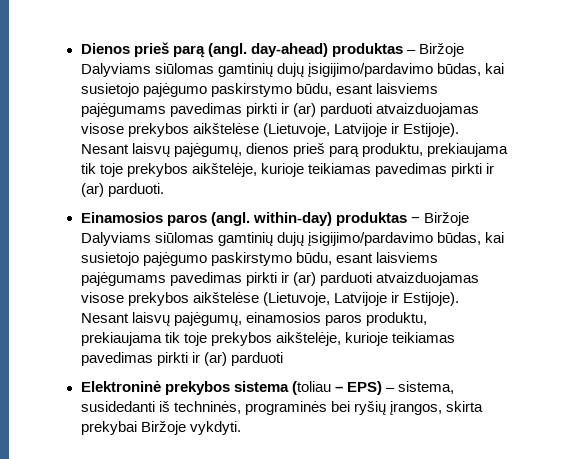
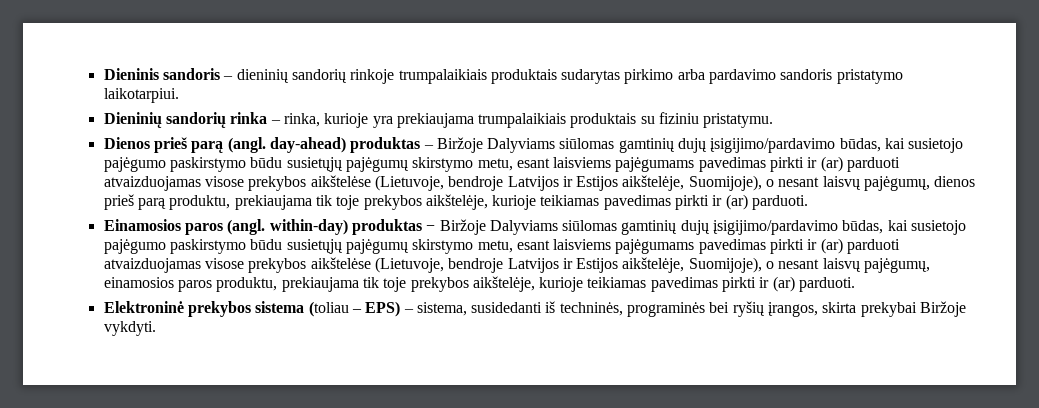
+ Dieninis sandoris – dieninių sandorių rinkoje trumpalaikiais produktais sudarytas pirkimo arba pardavimo sandoris pristatymo laikotarpiui.
+ Dieninių sandorių rinka – rinka, kurioje yra prekiaujama trumpalaikiais produktais su fiziniu pristatymu.
- Dienos prieš parą (angl. day-ahead) produktas – Biržoje Dalyviams siūlomas gamtinių dujų įsigijimo/pardavimo būdas, kai susietojo pajėgumo paskirstymo būdu, esant laisviems pajėgumams pavedimas pirkti ir (ar) parduoti atvaizduojamas visose prekybos aikštelėse (Lietuvoje, Latvijoje ir Estijoje). Nesant laisvų pajėgumų, dienos prieš parą produktu, prekiaujama tik toje prekybos aikštelėje, kurioje teikiamas pavedimas pirkti ir (ar) parduoti.
+ Dienos prieš parą (angl. day-ahead) produktas – Biržoje Dalyviams siūlomas gamtinių dujų įsigijimo/pardavimo būdas, kai susietojo pajėgumo paskirstymo būdu susietųjų pajėgumų skirstymo metu, esant laisviems pajėgumams pavedimas pirkti ir (ar) parduoti atvaizduojamas visose prekybos aikštelėse (Lietuvoje, bendroje Latvijos ir Estijos aikštelėje, Suomijoje), o nesant laisvų pajėgumų, dienos prieš parą produktu, prekiaujama tik toje prekybos aikštelėje, kurioje teikiamas pavedimas pirkti ir (ar) parduoti.
- Einamosios paros (angl. within-day) produktas − Biržoje Dalyviams siūlomas gamtinių dujų įsigijimo/pardavimo būdas, kai susietojo pajėgumo paskirstymo būdu, esant laisviems pajėgumams pavedimas pirkti ir (ar) parduoti atvaizduojamas visose prekybos aikštelėse (Lietuvoje, Latvijoje ir Estijoje). Nesant laisvų pajėgumų, einamosios paros produktu, prekiaujama tik toje prekybos aikštelėje, kurioje teikiamas pavedimas pirkti ir (ar) parduoti
+ Einamosios paros (angl. within-day) produktas − Biržoje Dalyviams siūlomas gamtinių dujų įsigijimo/pardavimo būdas, kai susietojo pajėgumo paskirstymo būdu susietųjų pajėgumų skirstymo metu, esant laisviems pajėgumams pavedimas pirkti ir (ar) parduoti atvaizduojamas visose prekybos aikštelėse (Lietuvoje, bendroje Latvijos ir Estijos aikštelėje, Suomijoje), o nesant laisvų pajėgumų, einamosios paros produktu, prekiaujama tik toje prekybos aikštelėje, kurioje teikiamas pavedimas pirkti ir (ar) parduoti.

